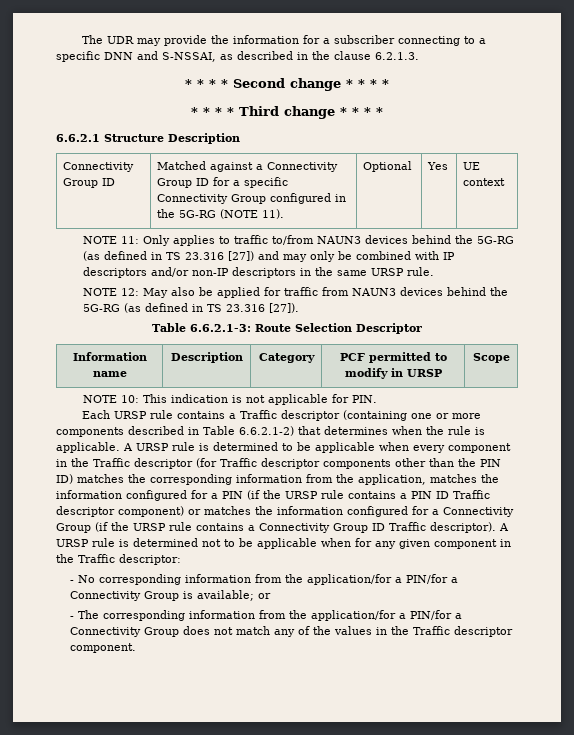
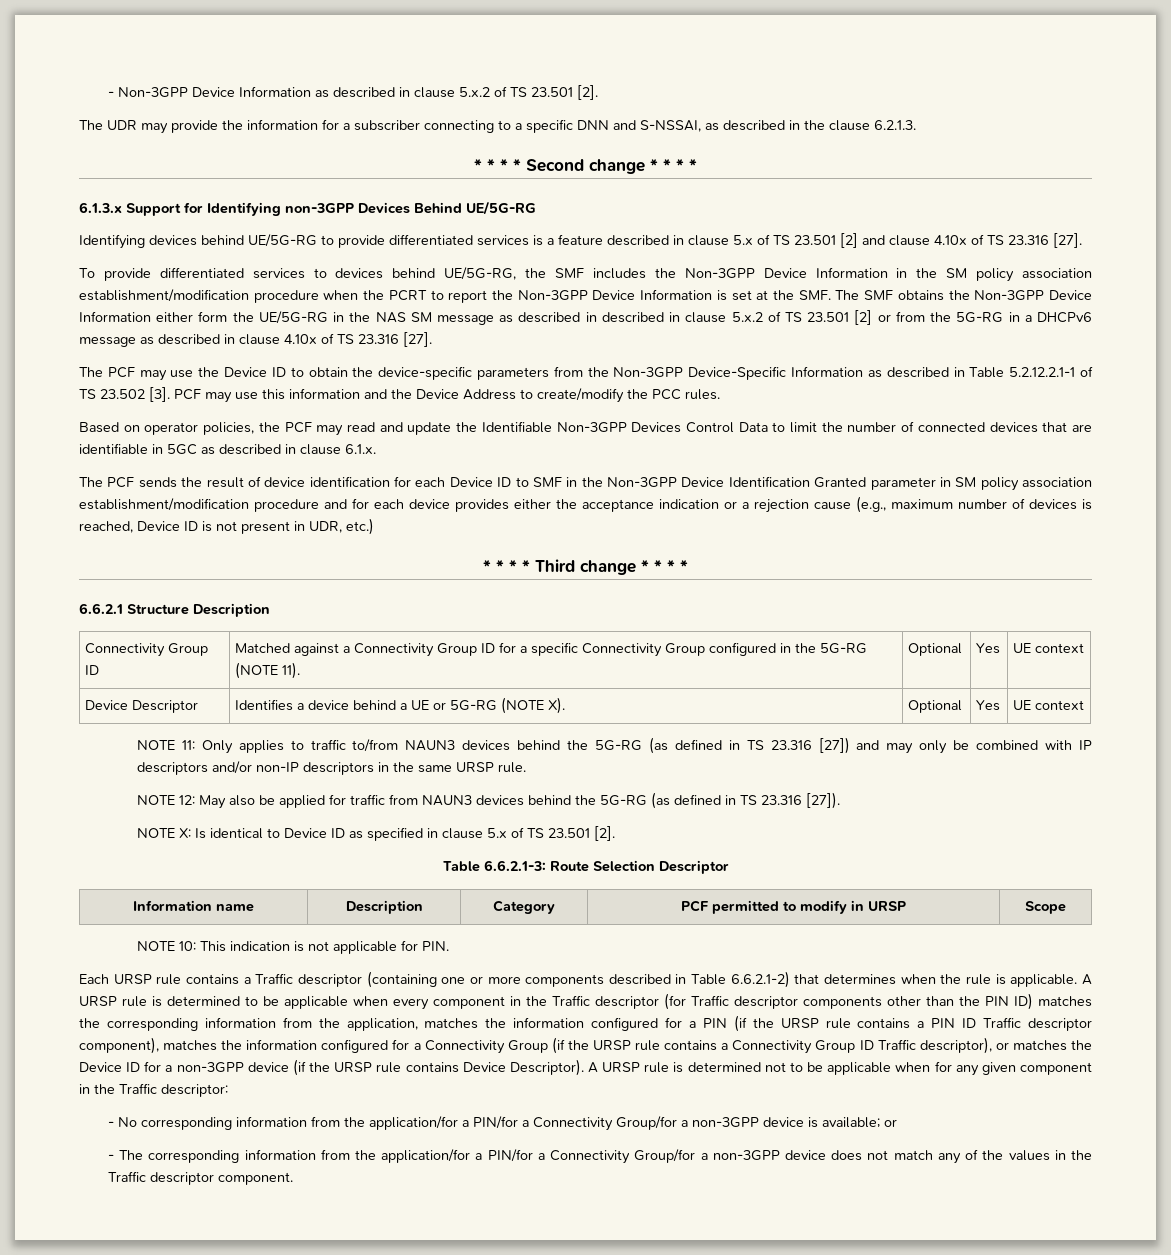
+ - Non-3GPP Device Information as described in clause 5.x.2 of TS 23.501 [2].
+ 6.1.3.x Support for Identifying non-3GPP Devices Behind UE/5G-RG
+ Identifying devices behind UE/5G-RG to provide differentiated services is a feature described in clause 5.x of TS 23.501 [2] and clause 4.10x of TS 23.316 [27].
+ To provide differentiated services to devices behind UE/5G-RG, the SMF includes the Non-3GPP Device Information in the SM policy association establishment/modification procedure when the PCRT to report the Non-3GPP Device Information is set at the SMF. The SMF obtains the Non-3GPP Device Information either form the UE/5G-RG in the NAS SM message as described in described in clause 5.x.2 of TS 23.501 [2] or from the 5G-RG in a DHCPv6 message as described in clause 4.10x of TS 23.316 [27].
+ The PCF may use the Device ID to obtain the device-specific parameters from the Non-3GPP Device-Specific Information as described in Table 5.2.12.2.1-1 of TS 23.502 [3]. PCF may use this information and the Device Address to create/modify the PCC rules.
+ Based on operator policies, the PCF may read and update the Identifiable Non-3GPP Devices Control Data to limit the number of connected devices that are identifiable in 5GC as described in clause 6.1.x.
+ The PCF sends the result of device identification for each Device ID to SMF in the Non-3GPP Device Identification Granted parameter in SM policy association establishment/modification procedure and for each device provides either the acceptance indication or a rejection cause (e.g., maximum number of devices is reached, Device ID is not present in UDR, etc.)
+ Device Descriptor | Identifies a device behind a UE or 5G-RG (NOTE X). | Optional | Yes | UE context
+ NOTE X: Is identical to Device ID as specified in clause 5.x of TS 23.501 [2].
- A URSP rule is determined to be applicable when every component in the Traffic descriptor (for Traffic descriptor components other than the PIN ID) matches the corresponding information from the application, matches the information configured for a PIN (if the URSP rule contains a PIN ID Traffic descriptor component) or matches the information configured for a Connectivity Group (if the URSP rule contains a Connectivity Group ID Traffic descriptor).
+ A URSP rule is determined to be applicable when every component in the Traffic descriptor (for Traffic descriptor components other than the PIN ID) matches the corresponding information from the application, matches the information configured for a PIN (if the URSP rule contains a PIN ID Traffic descriptor component), matches the information configured for a Connectivity Group (if the URSP rule contains a Connectivity Group ID Traffic descriptor), or matches the Device ID for a non-3GPP device (if the URSP rule contains Device Descriptor).
- - No corresponding information from the application/for a PIN/for a Connectivity Group is available; or
+ - No corresponding information from the application/for a PIN/for a Connectivity Group/for a non-3GPP device is available; or
- - The corresponding information from the application/for a PIN/for a Connectivity Group does not match any of the values in the Traffic descriptor component.
+ - The corresponding information from the application/for a PIN/for a Connectivity Group/for a non-3GPP device does not match any of the values in the Traffic descriptor component.

